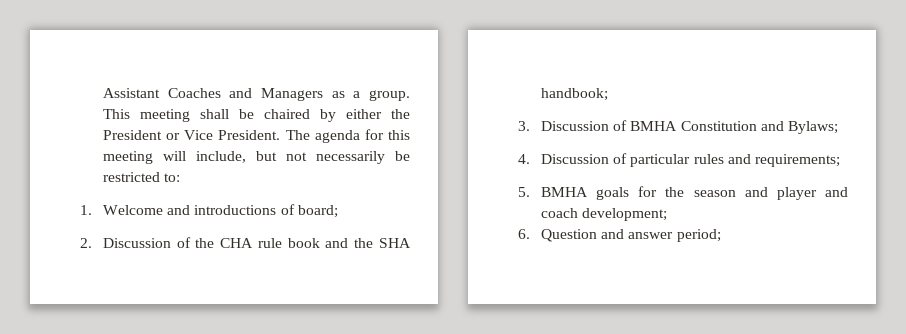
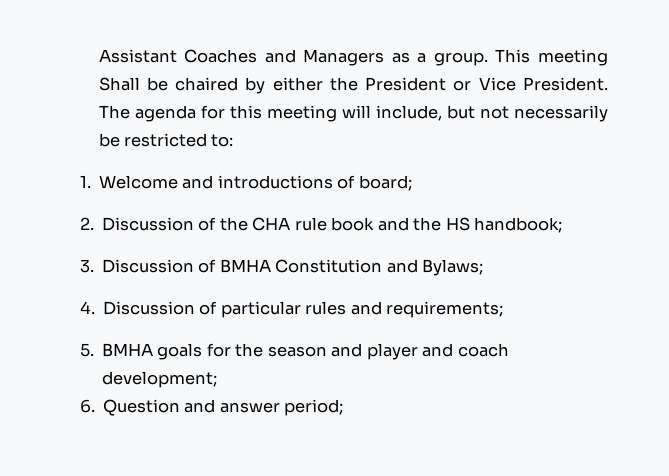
- This meeting shall be chaired by either the President or Vice President.
+ This meeting Shall be chaired by either the President or Vice President.
- 2. Discussion of the CHA rule book and the SHA handbook;
+ 2. Discussion of the CHA rule book and the HS handbook;

